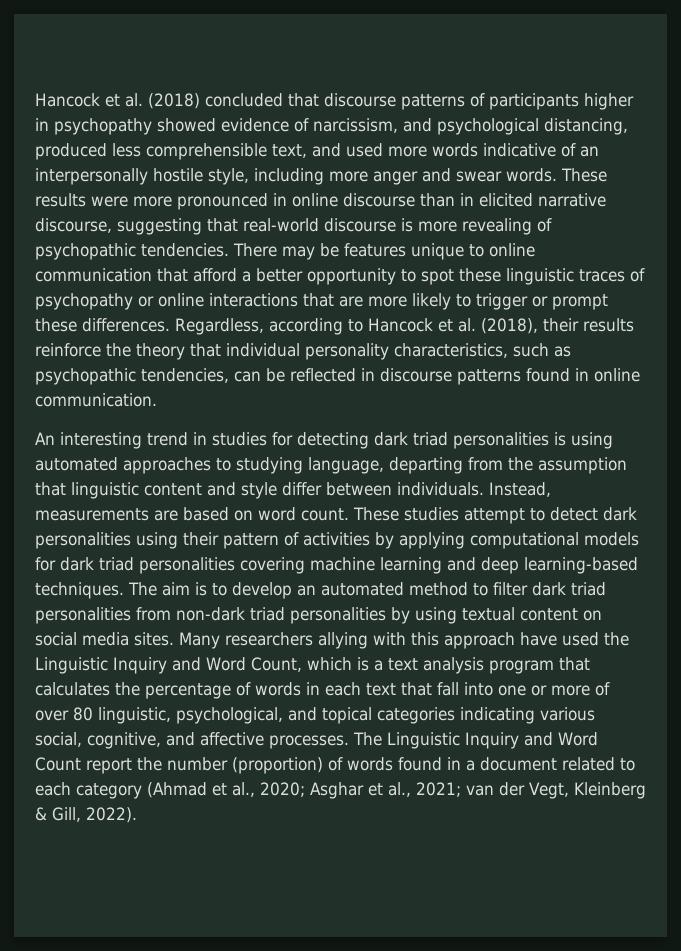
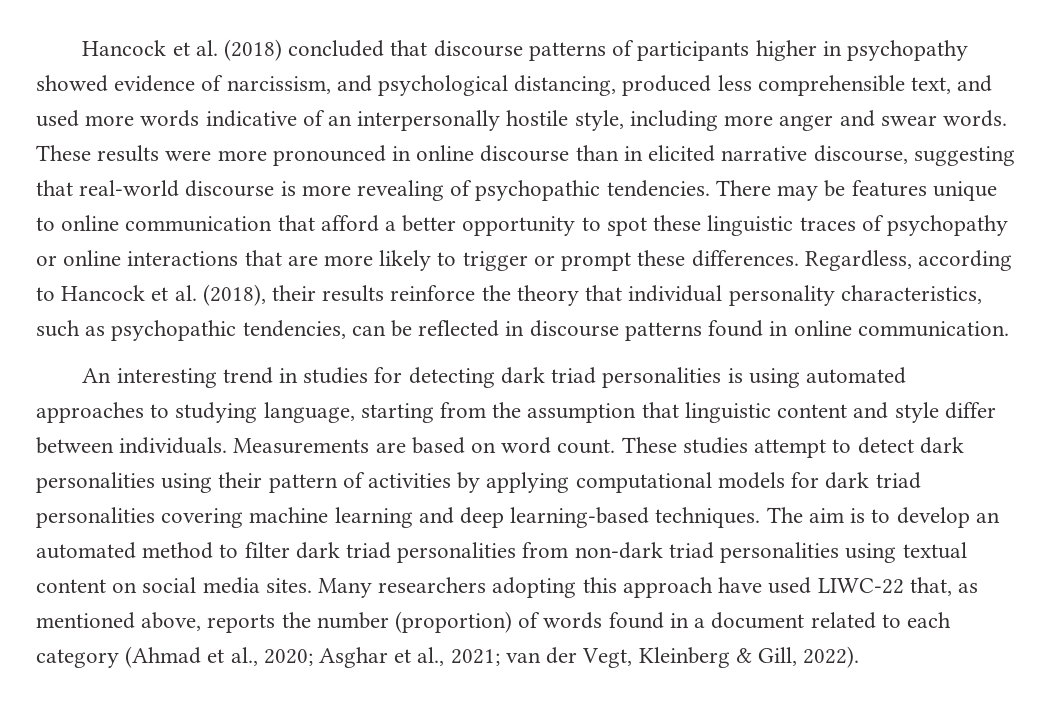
- An interesting trend in studies for detecting dark triad personalities is using automated approaches to studying language, departing from the assumption that linguistic content and style differ between individuals.
+ An interesting trend in studies for detecting dark triad personalities is using automated approaches to studying language, starting from the assumption that linguistic content and style differ between individuals.
- Instead, measurements are based on word count.
+ Measurements are based on word count.
- The aim is to develop an automated method to filter dark triad personalities from non-dark triad personalities by using textual content on social media sites.
+ The aim is to develop an automated method to filter dark triad personalities from non-dark triad personalities using textual content on social media sites.
- Many researchers allying with this approach have used the Linguistic Inquiry and Word Count, which is a text analysis program that calculates the percentage of words in each text that fall into one or more of over 80 linguistic, psychological, and topical categories indicating various social, cognitive, and affective processes. The Linguistic Inquiry and Word Count report the number (proportion) of words found in a document related to each category (Ahmad et al., 2020; Asghar et al., 2021; van der Vegt, Kleinberg & Gill, 2022).
+ Many researchers adopting this approach have used LIWC-22 that, as mentioned above, reports the number (proportion) of words found in a document related to each category (Ahmad et al., 2020; Asghar et al., 2021; van der Vegt, Kleinberg & Gill, 2022).

